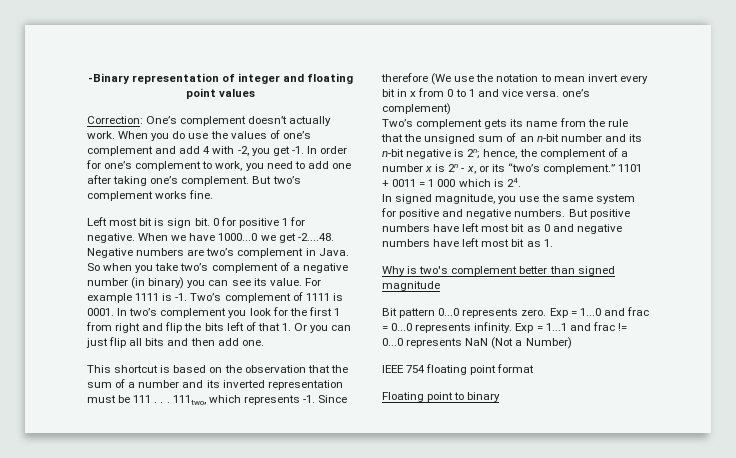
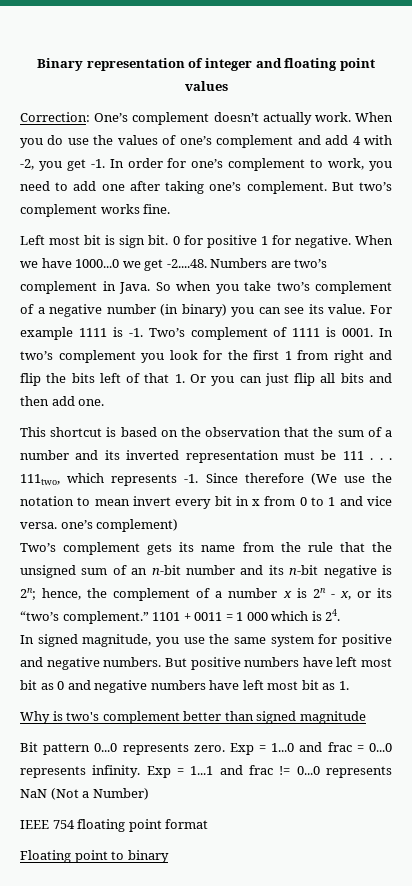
- -Binary representation of integer and floating point values
+ Binary representation of integer and floating point values
- When we have 1000...0 we get -2....48. Negative numbers are two’s complement in Java.
+ When we have 1000...0 we get -2....48. Numbers are two’s complement in Java.

